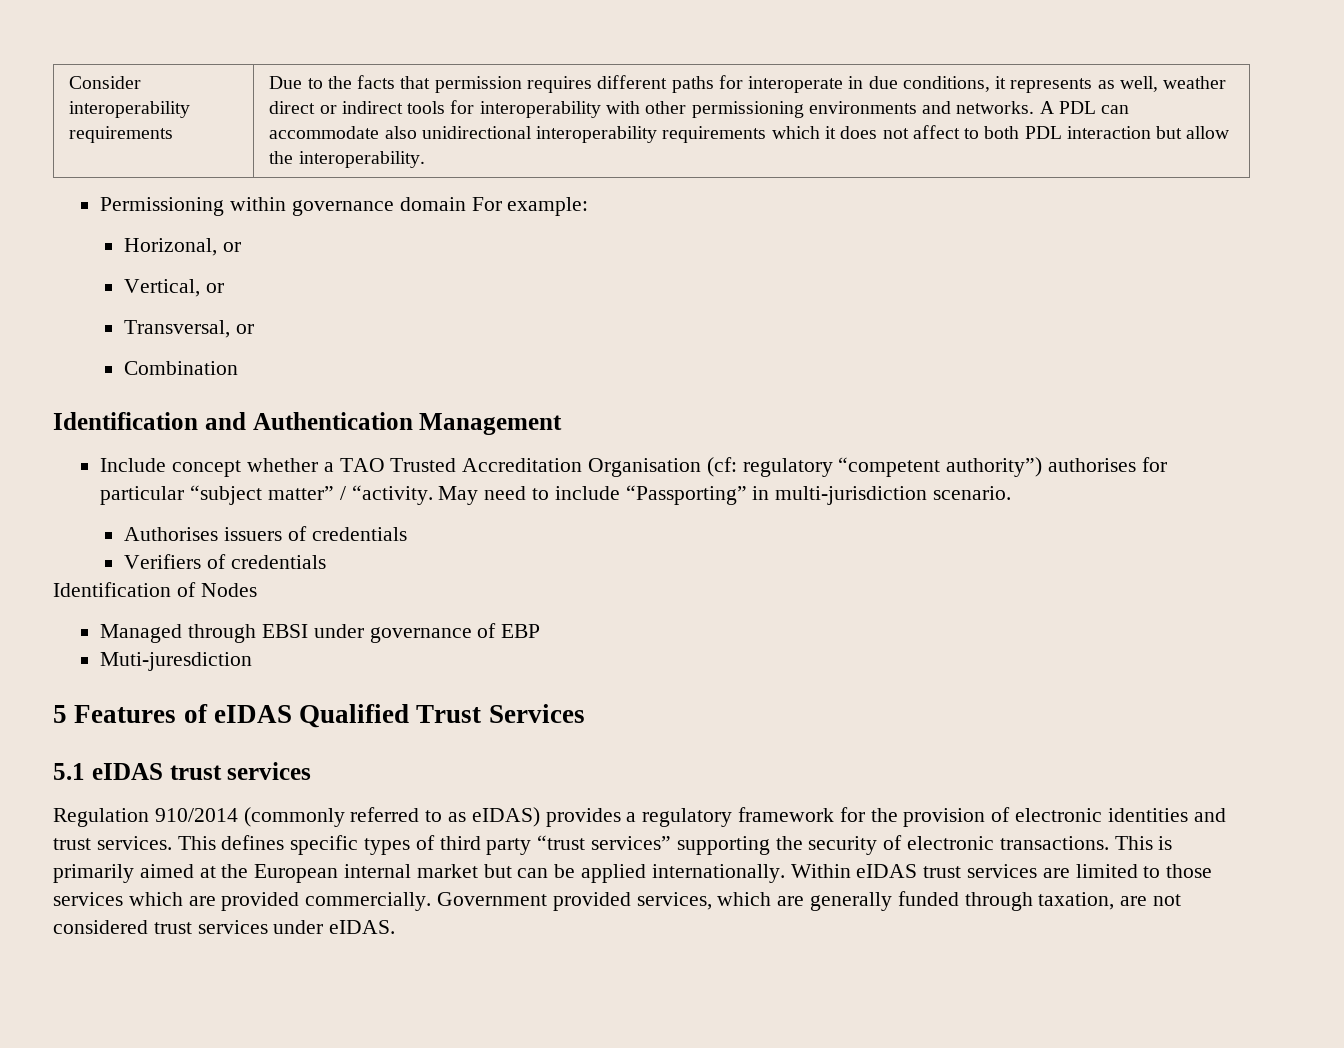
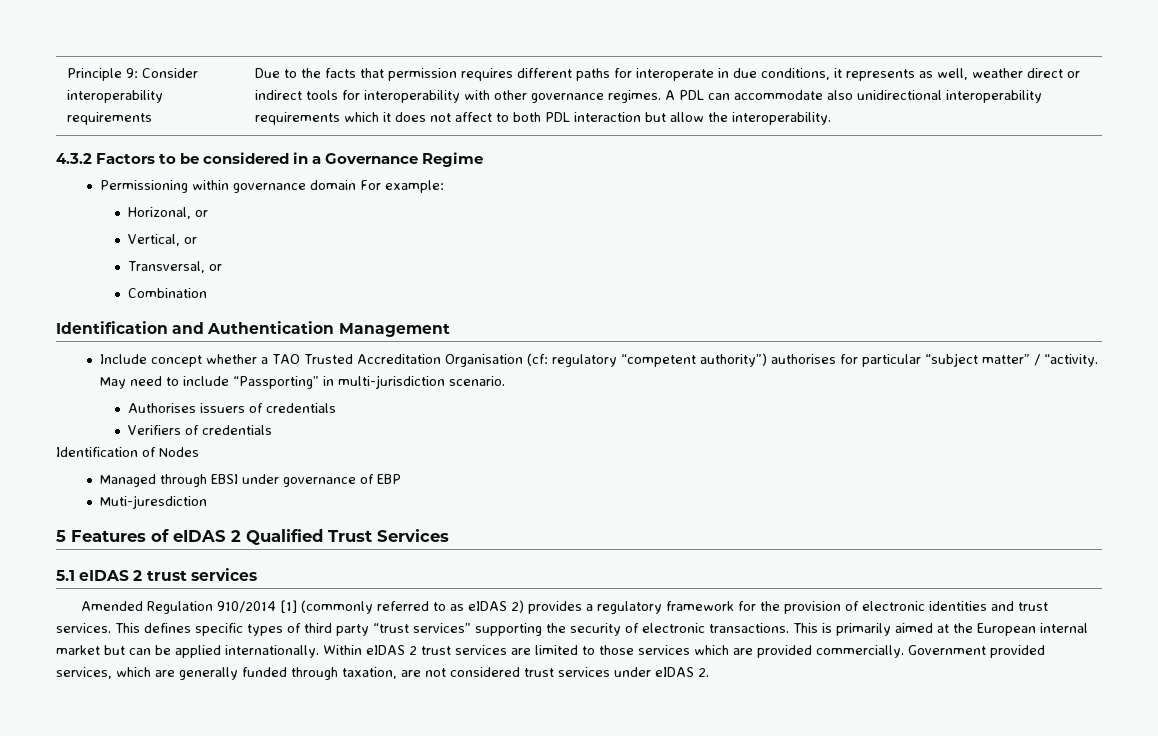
- Consider interoperability requirements
+ Principle 9: Consider interoperability requirements
- Due to the facts that permission requires different paths for interoperate in due conditions, it represents as well, weather direct or indirect tools for interoperability with other permissioning environments and networks.
+ Due to the facts that permission requires different paths for interoperate in due conditions, it represents as well, weather direct or indirect tools for interoperability with other governance regimes.
+ 4.3.2 Factors to be considered in a Governance Regime
- 5 Features of eIDAS Qualified Trust Services
+ 5 Features of eIDAS 2 Qualified Trust Services
- 5.1 eIDAS trust services
+ 5.1 eIDAS 2 trust services
- Regulation 910/2014 (commonly referred to as eIDAS) provides a regulatory framework for the provision of electronic identities and trust services.
+ Amended Regulation 910/2014 [1] (commonly referred to as eIDAS 2) provides a regulatory framework for the provision of electronic identities and trust services.
- Within eIDAS trust services are limited to those services which are provided commercially.
+ Within eIDAS 2 trust services are limited to those services which are provided commercially.
- Government provided services, which are generally funded through taxation, are not considered trust services under eIDAS.
+ Government provided services, which are generally funded through taxation, are not considered trust services under eIDAS 2.

